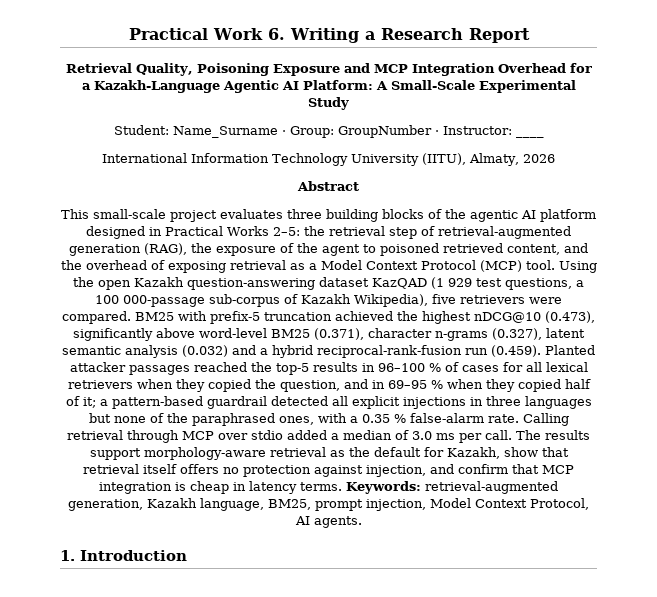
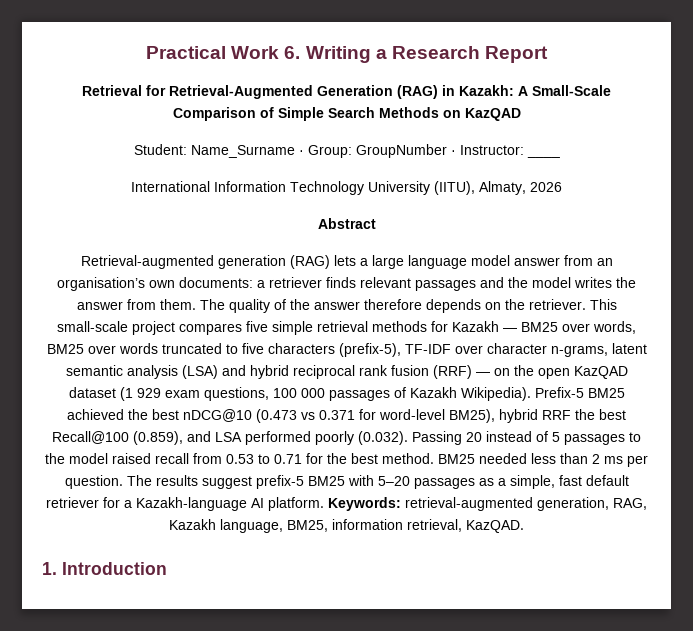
- Retrieval Quality, Poisoning Exposure and MCP Integration Overhead for a Kazakh-Language Agentic AI Platform: A Small-Scale Experimental Study
+ Retrieval for Retrieval-Augmented Generation (RAG) in Kazakh: A Small-Scale Comparison of Simple Search Methods on KazQAD
- This small-scale project evaluates three building blocks of the agentic AI platform designed in Practical Works 2–5: the retrieval step of retrieval-augmented generation (RAG), the exposure of the agent to poisoned retrieved content, and the overhead of exposing retrieval as a Model Context Protocol (MCP) tool. Using the open Kazakh question-answering dataset KazQAD (1 929 test questions, a 100 000-passage sub-corpus of Kazakh Wikipedia), five retrievers were compared. BM25 with prefix-5 truncation achieved the highest nDCG@10 (0.473), significantly above word-level BM25 (0.371), character n-grams (0.327), latent semantic analysis (0.032) and a hybrid reciprocal-rank-fusion run (0.459). Planted attacker passages reached the top-5 results in 96–100 % of cases for all lexical retrievers when they copied the question, and in 69–95 % when they copied half of it; a pattern-based guardrail detected all explicit injections in three languages but none of the paraphrased ones, with a 0.35 % false-alarm rate. Calling retrieval through MCP over stdio added a median of 3.0 ms per call.
+ Retrieval-augmented generation (RAG) lets a large language model answer from an organisation’s own documents: a retriever finds relevant passages and the model writes the answer from them. The quality of the answer therefore depends on the retriever. This small-scale project compares five simple retrieval methods for Kazakh — BM25 over words, BM25 over words truncated to five characters (prefix-5), TF-IDF over character n-grams, latent semantic analysis (LSA) and hybrid reciprocal rank fusion (RRF) — on the open KazQAD dataset (1 929 exam questions, 100 000 passages of Kazakh Wikipedia). Prefix-5 BM25 achieved the best nDCG@10 (0.473 vs 0.371 for word-level BM25), hybrid RRF the best Recall@100 (0.859), and LSA performed poorly (0.032). Passing 20 instead of 5 passages to the model raised recall from 0.53 to 0.71 for the best method. BM25 needed less than 2 ms per question.
- The results support morphology-aware retrieval as the default for Kazakh, show that retrieval itself offers no protection against injection, and confirm that MCP integration is cheap in latency terms.
+ The results suggest prefix-5 BM25 with 5–20 passages as a simple, fast default retriever for a Kazakh-language AI platform.
- Keywords: retrieval-augmented generation, Kazakh language, BM25, prompt injection, Model Context Protocol, AI agents.
+ Keywords: retrieval-augmented generation, RAG, Kazakh language, BM25, information retrieval, KazQAD.

